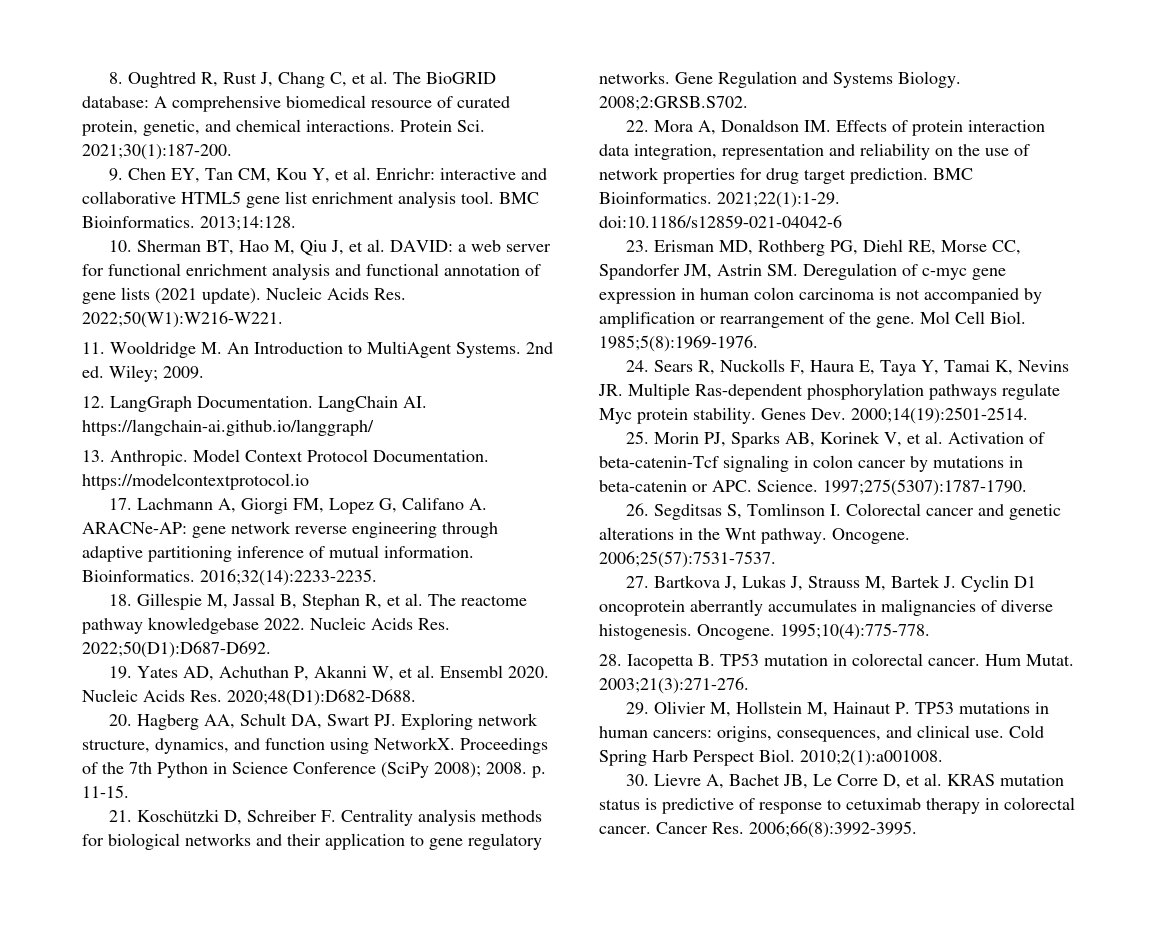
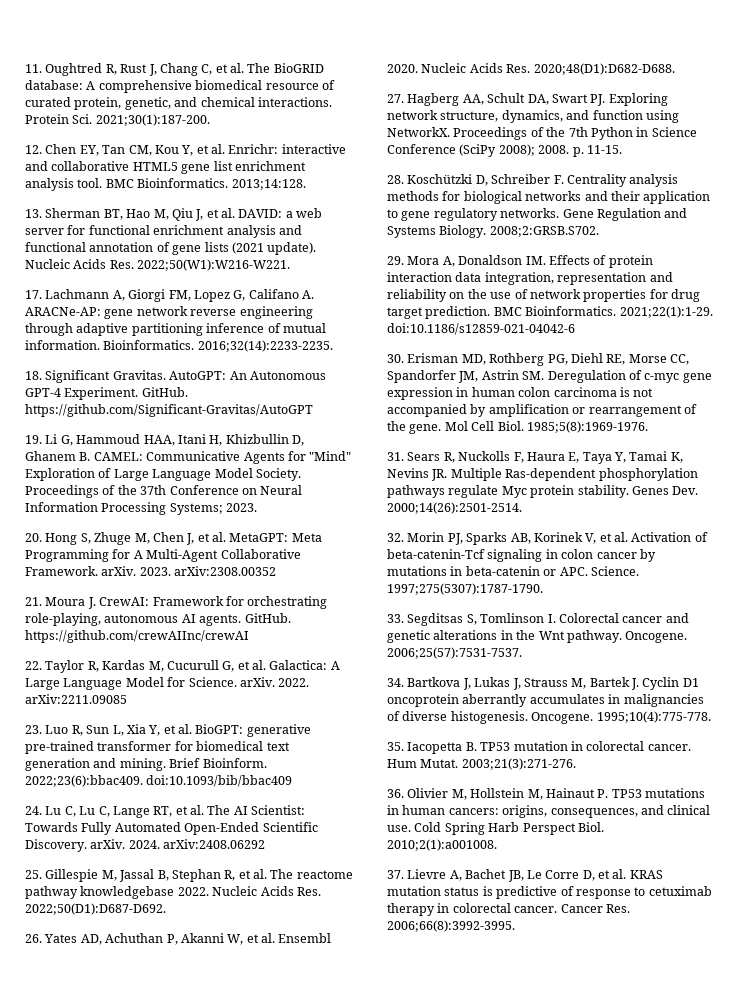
- 8. Oughtred R, Rust J, Chang C, et al. The BioGRID database: A comprehensive biomedical resource of curated protein, genetic, and chemical interactions.
+ 11. Oughtred R, Rust J, Chang C, et al. The BioGRID database: A comprehensive biomedical resource of curated protein, genetic, and chemical interactions.
- 9. Chen EY, Tan CM, Kou Y, et al. Enrichr: interactive and collaborative HTML5 gene list enrichment analysis tool.
+ 12. Chen EY, Tan CM, Kou Y, et al. Enrichr: interactive and collaborative HTML5 gene list enrichment analysis tool.
- 10. Sherman BT, Hao M, Qiu J, et al. DAVID: a web server for functional enrichment analysis and functional annotation of gene lists (2021 update).
+ 13. Sherman BT, Hao M, Qiu J, et al. DAVID: a web server for functional enrichment analysis and functional annotation of gene lists (2021 update).
- 11. Wooldridge M. An Introduction to MultiAgent Systems. 2nd ed. Wiley; 2009.
- 12. LangGraph Documentation. LangChain AI. https://langchain-ai.github.io/langgraph/
- 13. Anthropic. Model Context Protocol Documentation. https://modelcontextprotocol.io
- 18. Gillespie M, Jassal B, Stephan R, et al. The reactome pathway knowledgebase 2022.
+ 18. Significant Gravitas. AutoGPT: An Autonomous GPT-4 Experiment. GitHub. https://github.com/Significant-Gravitas/AutoGPT
+ 19. Li G, Hammoud HAA, Itani H, Khizbullin D, Ghanem B. CAMEL: Communicative Agents for "Mind" Exploration of Large Language Model Society. Proceedings of the 37th Conference on Neural Information Processing Systems; 2023.
+ 20. Hong S, Zhuge M, Chen J, et al. MetaGPT: Meta Programming for A Multi-Agent Collaborative Framework. arXiv. 2023. arXiv:2308.00352
+ 21. Moura J. CrewAI: Framework for orchestrating role-playing, autonomous AI agents. GitHub. https://github.com/crewAIInc/crewAI
+ 22. Taylor R, Kardas M, Cucurull G, et al. Galactica: A Large Language Model for Science. arXiv. 2022. arXiv:2211.09085
+ 23. Luo R, Sun L, Xia Y, et al. BioGPT: generative pre-trained transformer for biomedical text generation and mining. Brief Bioinform. 2022;23(6):bbac409. doi:10.1093/bib/bbac409
+ 24. Lu C, Lu C, Lange RT, et al. The AI Scientist: Towards Fully Automated Open-Ended Scientific Discovery. arXiv. 2024. arXiv:2408.06292
+ 25. Gillespie M, Jassal B, Stephan R, et al. The reactome pathway knowledgebase 2022.
- 19. Yates AD, Achuthan P, Akanni W, et al. Ensembl 2020.
+ 26. Yates AD, Achuthan P, Akanni W, et al. Ensembl 2020.
- 20. Hagberg AA, Schult DA, Swart PJ. Exploring network structure, dynamics, and function using NetworkX.
+ 27. Hagberg AA, Schult DA, Swart PJ. Exploring network structure, dynamics, and function using NetworkX.
- 21. Koschützki D, Schreiber F. Centrality analysis methods for biological networks and their application to gene regulatory networks.
+ 28. Koschützki D, Schreiber F. Centrality analysis methods for biological networks and their application to gene regulatory networks.
- 22. Mora A, Donaldson IM. Effects of protein interaction data integration, representation and reliability on the use of network properties for drug target prediction.
+ 29. Mora A, Donaldson IM. Effects of protein interaction data integration, representation and reliability on the use of network properties for drug target prediction.
- 23. Erisman MD, Rothberg PG, Diehl RE, Morse CC, Spandorfer JM, Astrin SM. Deregulation of c-myc gene expression in human colon carcinoma is not accompanied by amplification or rearrangement of the gene.
+ 30. Erisman MD, Rothberg PG, Diehl RE, Morse CC, Spandorfer JM, Astrin SM. Deregulation of c-myc gene expression in human colon carcinoma is not accompanied by amplification or rearrangement of the gene.
- 24. Sears R, Nuckolls F, Haura E, Taya Y, Tamai K, Nevins JR. Multiple Ras-dependent phosphorylation pathways regulate Myc protein stability.
+ 31. Sears R, Nuckolls F, Haura E, Taya Y, Tamai K, Nevins JR. Multiple Ras-dependent phosphorylation pathways regulate Myc protein stability.
- Genes Dev. 2000;14(19):2501-2514.
- 25. Morin PJ, Sparks AB, Korinek V, et al. Activation of beta-catenin-Tcf signaling in colon cancer by mutations in beta-catenin or APC. Science.
+ Genes Dev. 2000;14(26):2501-2514.
+ 32. Morin PJ, Sparks AB, Korinek V, et al. Activation of beta-catenin-Tcf signaling in colon cancer by mutations in beta-catenin or APC. Science.
- 26. Segditsas S, Tomlinson I. Colorectal cancer and genetic alterations in the Wnt pathway.
+ 33. Segditsas S, Tomlinson I. Colorectal cancer and genetic alterations in the Wnt pathway.
- 27. Bartkova J, Lukas J, Strauss M, Bartek J. Cyclin D1 oncoprotein aberrantly accumulates in malignancies of diverse histogenesis.
+ 34. Bartkova J, Lukas J, Strauss M, Bartek J. Cyclin D1 oncoprotein aberrantly accumulates in malignancies of diverse histogenesis.
- 28. Iacopetta B. TP53 mutation in colorectal cancer.
+ 35. Iacopetta B. TP53 mutation in colorectal cancer.
- 29. Olivier M, Hollstein M, Hainaut P. TP53 mutations in human cancers: origins, consequences, and clinical use.
+ 36. Olivier M, Hollstein M, Hainaut P. TP53 mutations in human cancers: origins, consequences, and clinical use.
- 30. Lievre A, Bachet JB, Le Corre D, et al. KRAS mutation status is predictive of response to cetuximab therapy in colorectal cancer.
+ 37. Lievre A, Bachet JB, Le Corre D, et al. KRAS mutation status is predictive of response to cetuximab therapy in colorectal cancer.

